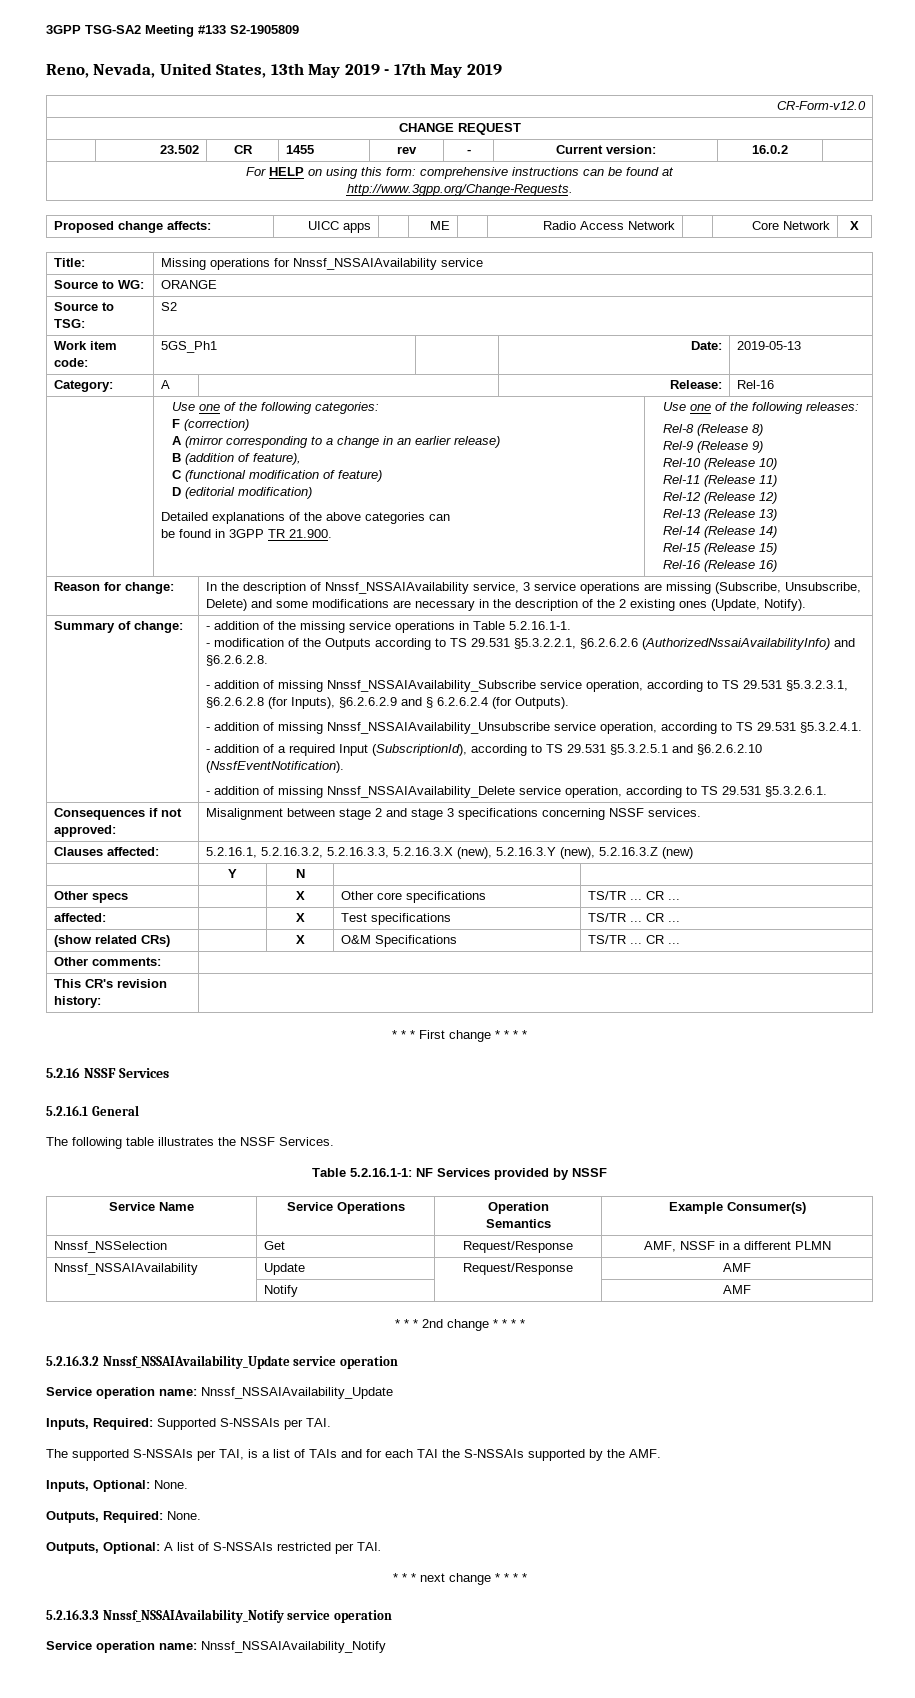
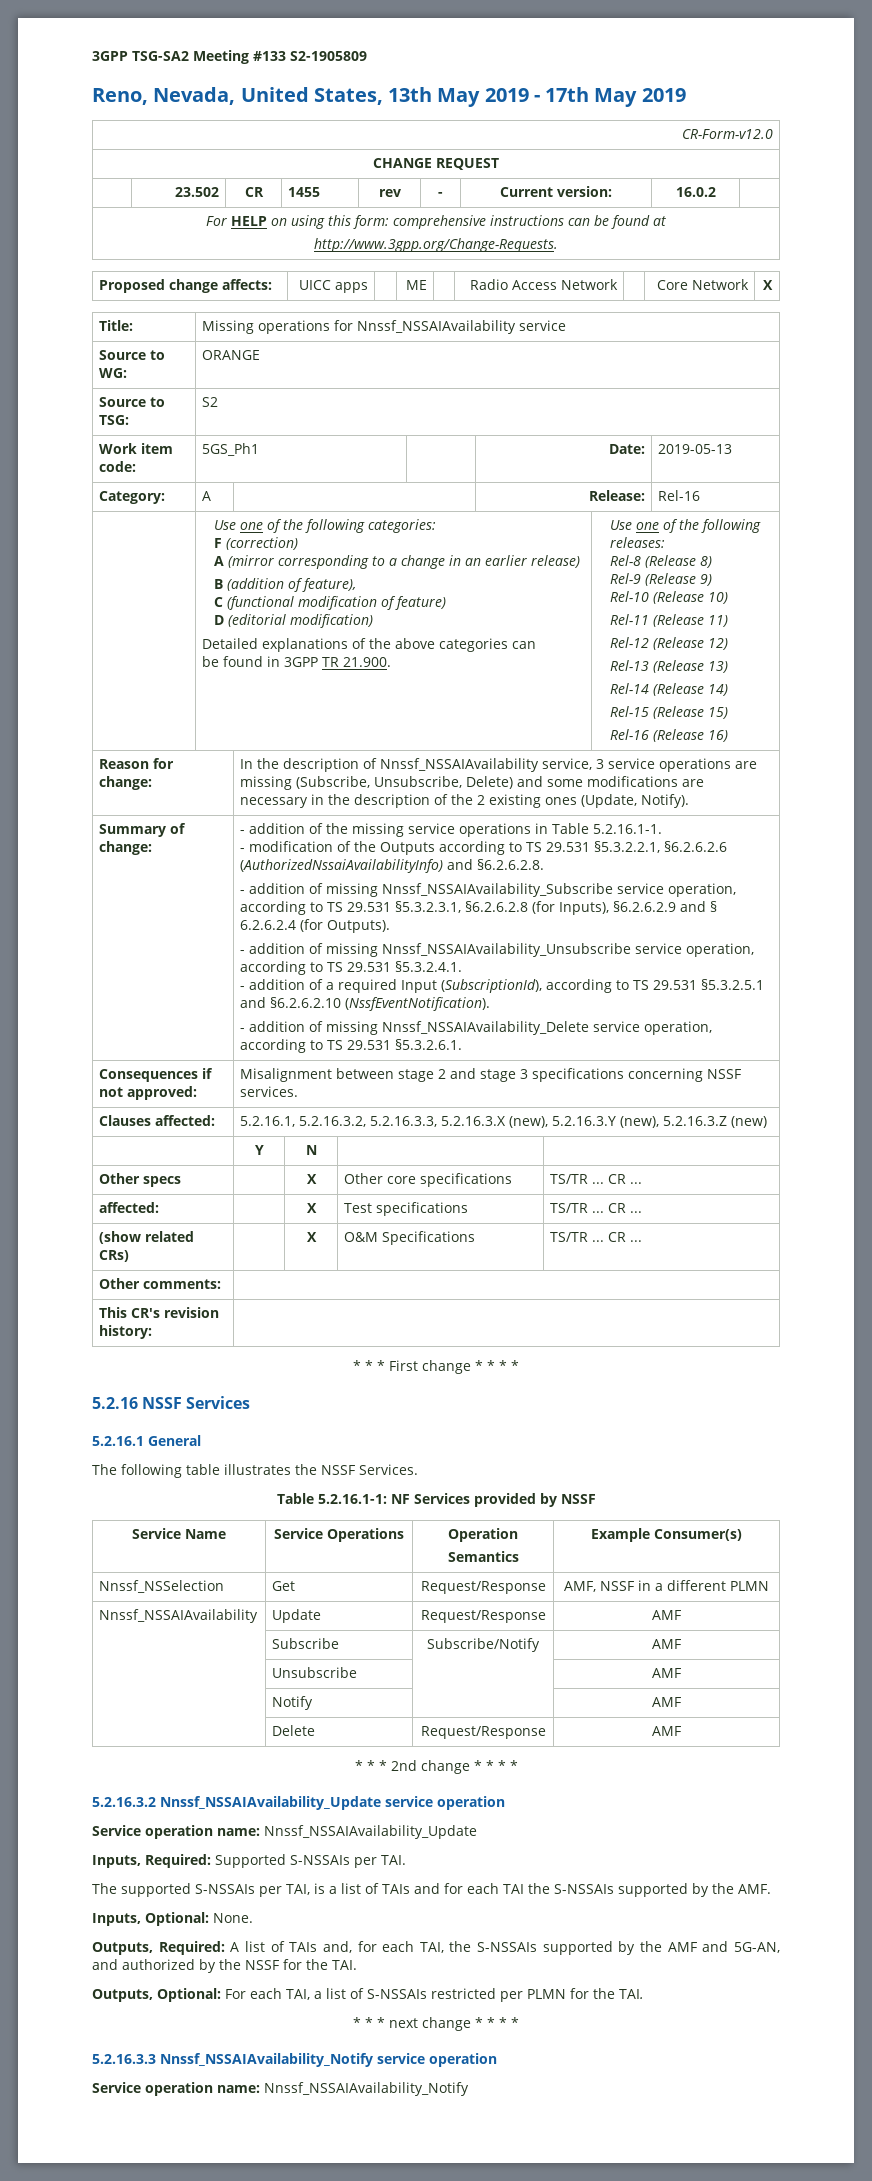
+ | Subscribe | Subscribe/Notify | AMF
+ | Unsubscribe | | AMF
+ | Delete | Request/Response | AMF
- Outputs, Required: None.
- Outputs, Optional: A list of S-NSSAIs restricted per TAI.
+ Outputs, Required: A list of TAIs and, for each TAI, the S-NSSAIs supported by the AMF and 5G-AN, and authorized by the NSSF for the TAI.
+ Outputs, Optional: For each TAI, a list of S-NSSAIs restricted per PLMN for the TAI.

